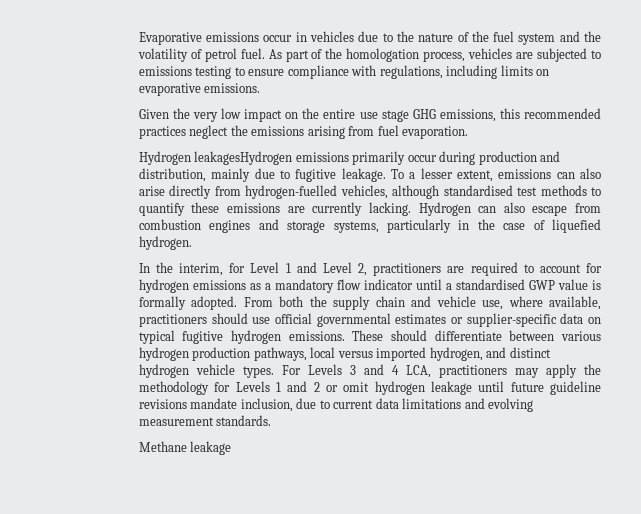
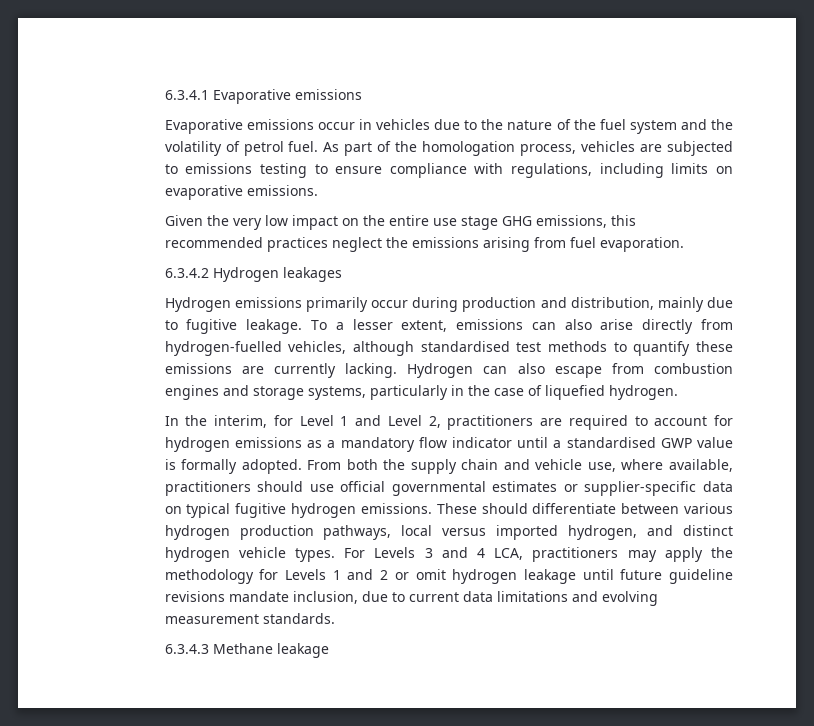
+ 6.3.4.1 Evaporative emissions
- Hydrogen leakagesHydrogen emissions primarily occur during production and distribution, mainly due to fugitive leakage.
+ 6.3.4.2 Hydrogen leakages
+ Hydrogen emissions primarily occur during production and distribution, mainly due to fugitive leakage.
- Methane leakage
+ 6.3.4.3 Methane leakage

